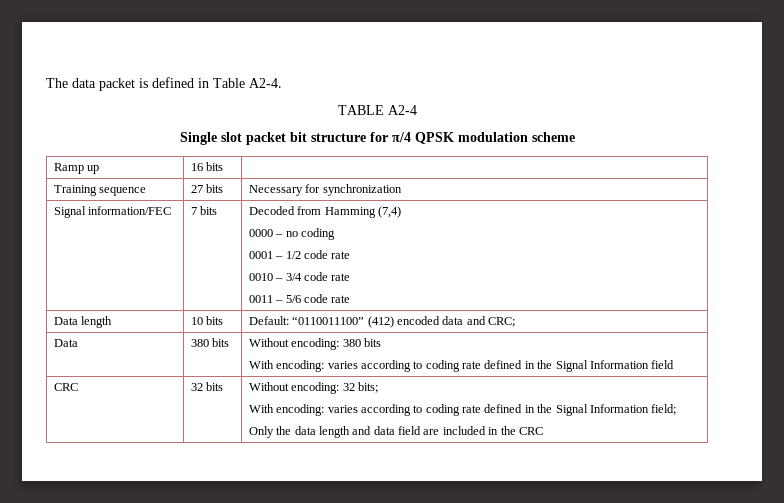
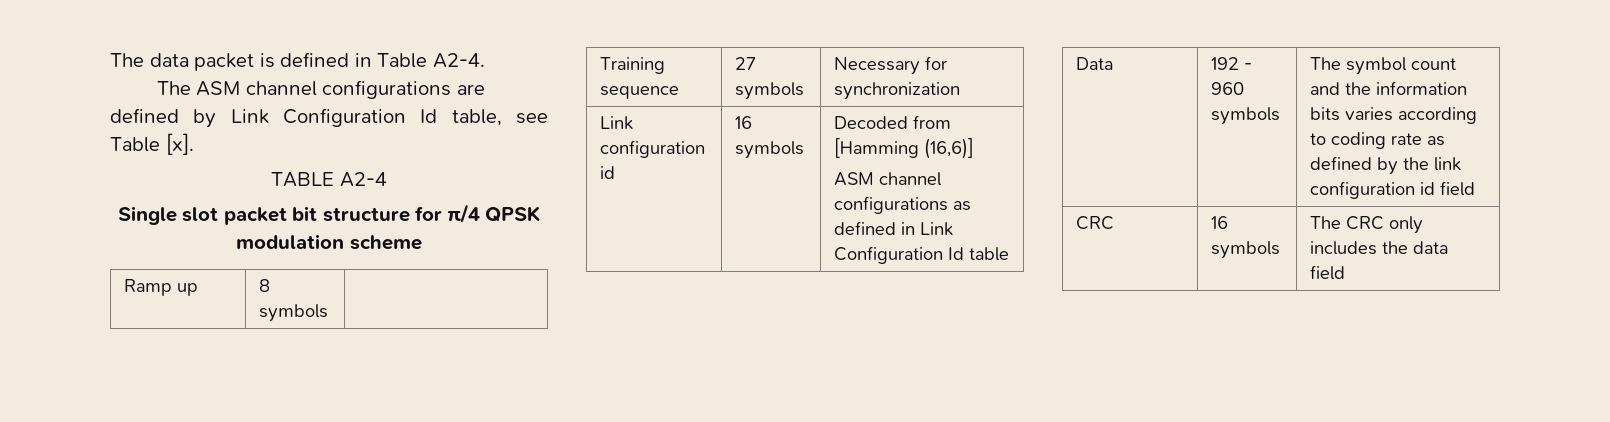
+ The ASM channel configurations are defined by Link Configuration Id table, see Table [x].
- Ramp up | 16 bits |
+ Ramp up | 8 symbols |
- Training sequence | 27 bits | Necessary for synchronization
+ Training sequence | 27 symbols | Necessary for synchronization
- Signal information/FEC | 7 bits | Decoded from Hamming (7,4)
- 0000 – no coding
- 0001 – 1/2 code rate
- 0010 – 3/4 code rate
- 0011 – 5/6 code rate
- Data length | 10 bits | Default: “0110011100” (412) encoded data and CRC;
- Data | 380 bits | Without encoding: 380 bits
- With encoding: varies according to coding rate defined in the Signal Information field
- CRC | 32 bits | Without encoding: 32 bits;
- With encoding: varies according to coding rate defined in the Signal Information field;
- Only the data length and data field are included in the CRC
+ Link configuration id | 16 symbols | Decoded from [Hamming (16,6)]
+ ASM channel configurations as defined in Link Configuration Id table
+ Data | 192 - 960 symbols | The symbol count and the information bits varies according to coding rate as defined by the link configuration id field
+ CRC | 16 symbols | The CRC only includes the data field

